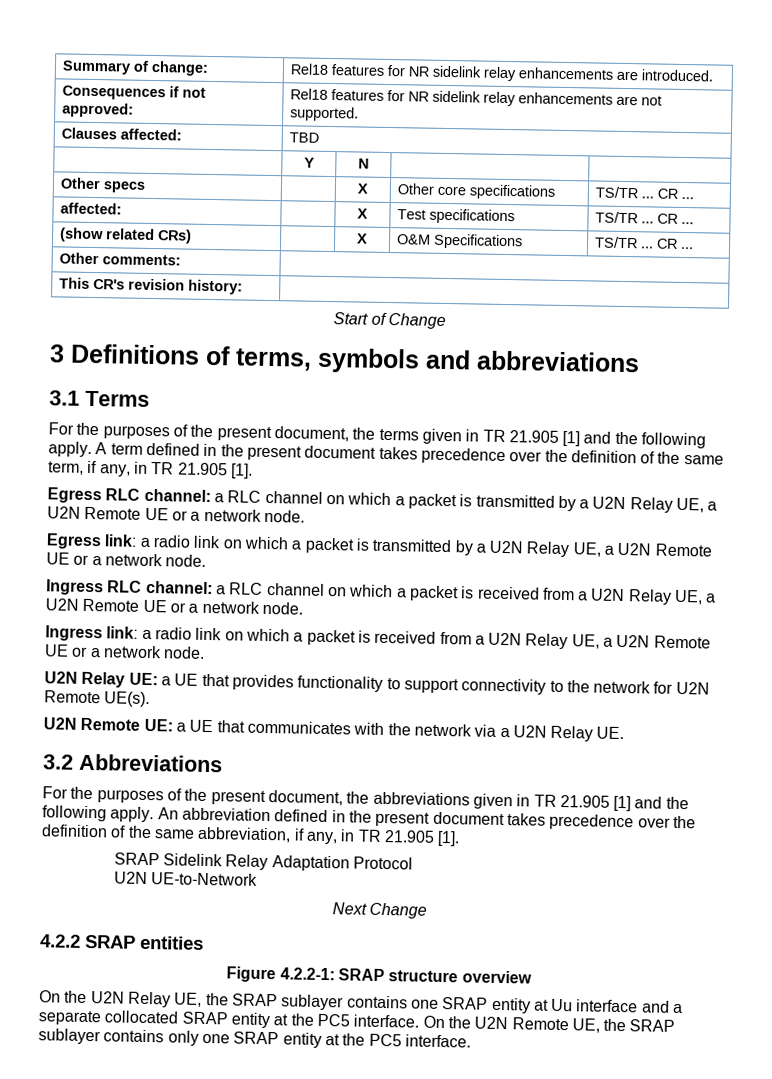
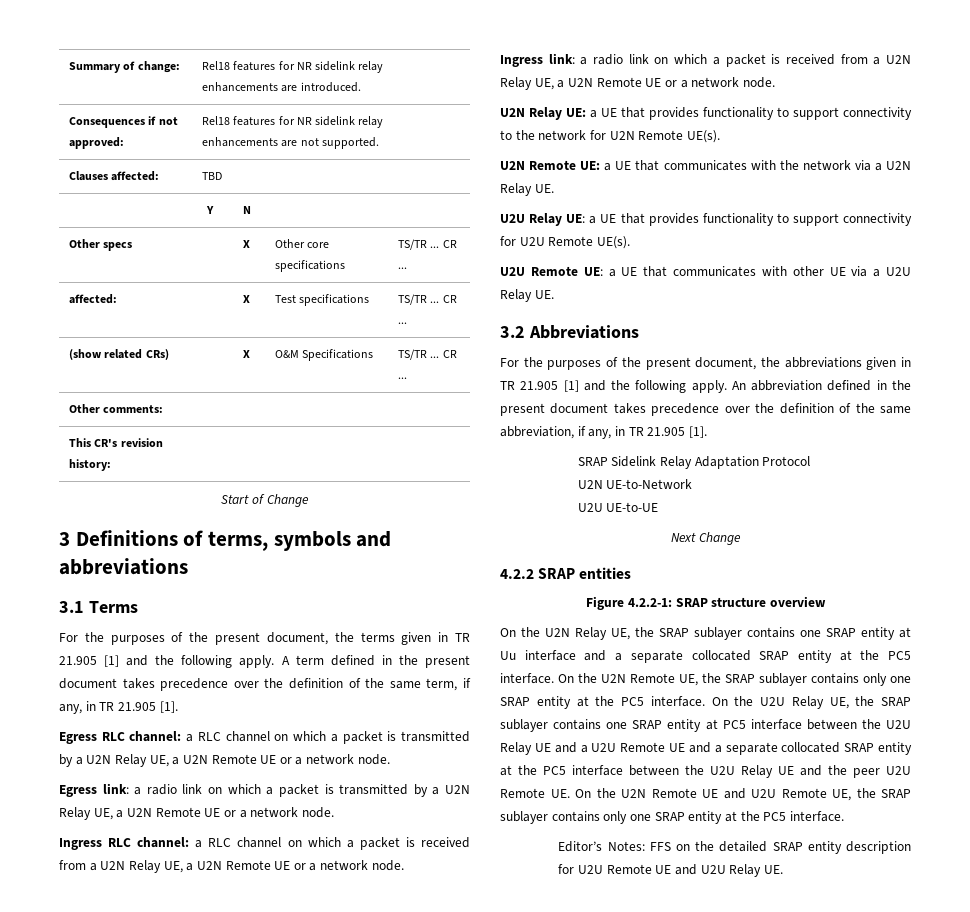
+ U2U Relay UE: a UE that provides functionality to support connectivity for U2U Remote UE(s).
+ U2U Remote UE: a UE that communicates with other UE via a U2U Relay UE.
+ U2U UE-to-UE
+ On the U2U Relay UE, the SRAP sublayer contains one SRAP entity at PC5 interface between the U2U Relay UE and a U2U Remote UE and a separate collocated SRAP entity at the PC5 interface between the U2U Relay UE and the peer U2U Remote UE. On the U2N Remote UE and U2U Remote UE, the SRAP sublayer contains only one SRAP entity at the PC5 interface.
+ Editor’s Notes: FFS on the detailed SRAP entity description for U2U Remote UE and U2U Relay UE.

